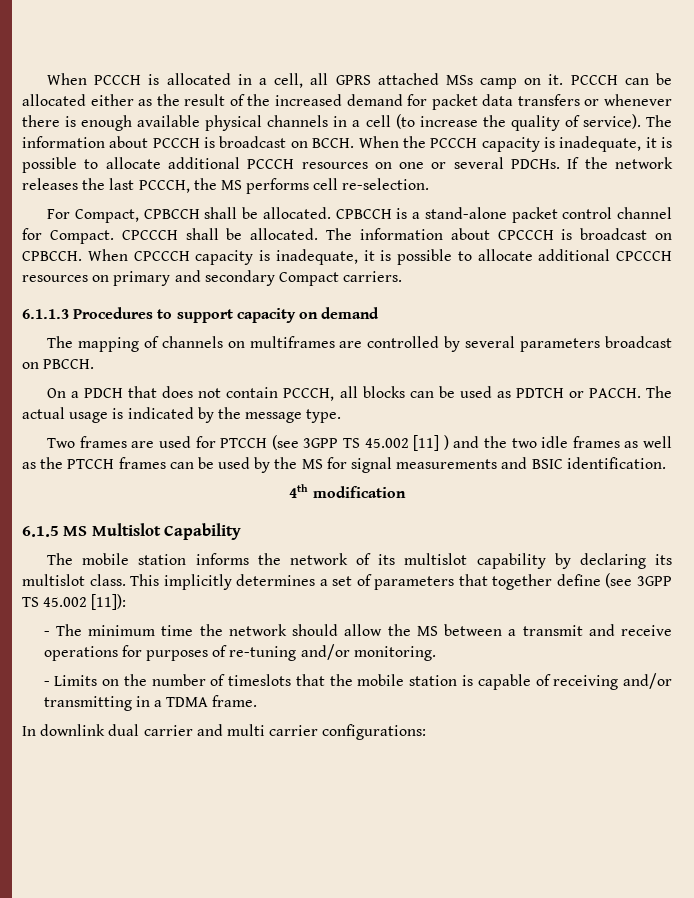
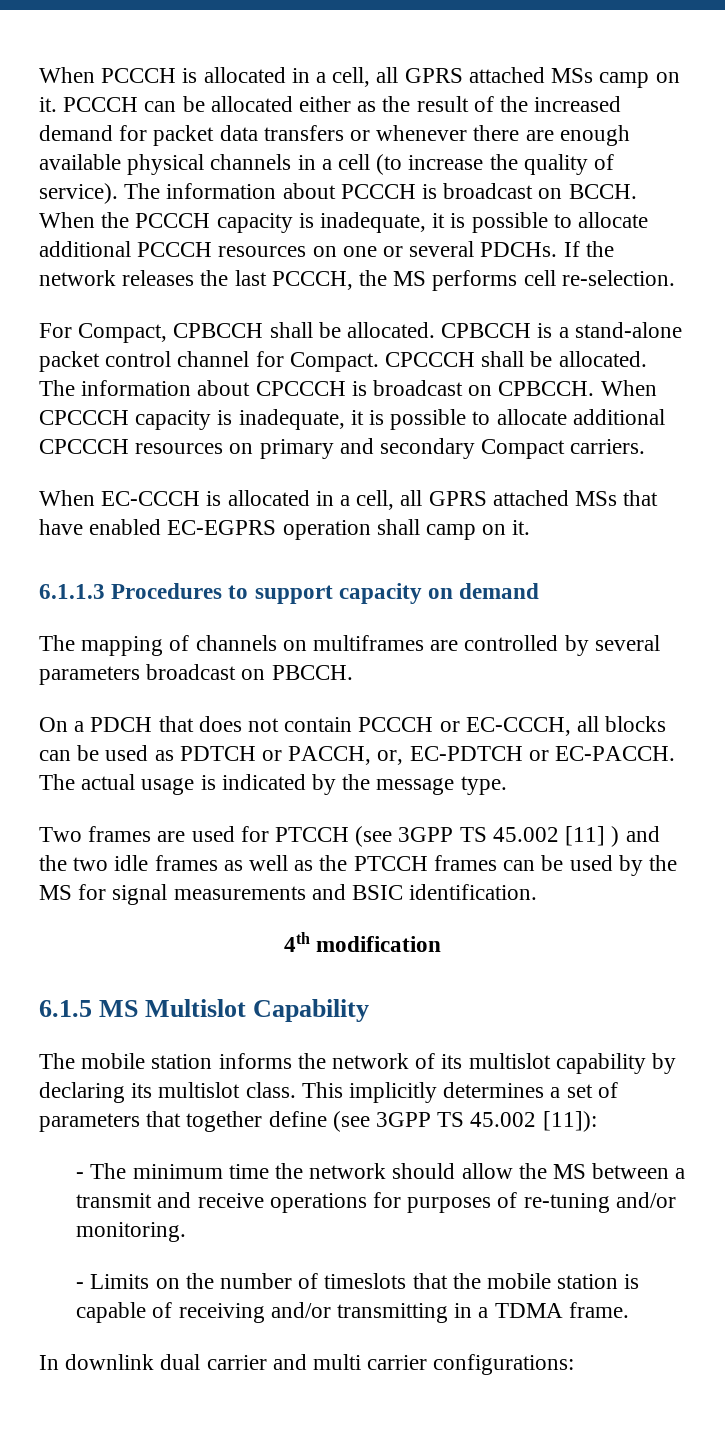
- PCCCH can be allocated either as the result of the increased demand for packet data transfers or whenever there is enough available physical channels in a cell (to increase the quality of service).
+ PCCCH can be allocated either as the result of the increased demand for packet data transfers or whenever there are enough available physical channels in a cell (to increase the quality of service).
+ When EC-CCCH is allocated in a cell, all GPRS attached MSs that have enabled EC-EGPRS operation shall camp on it.
- On a PDCH that does not contain PCCCH, all blocks can be used as PDTCH or PACCH.
+ On a PDCH that does not contain PCCCH or EC-CCCH, all blocks can be used as PDTCH or PACCH, or, EC-PDTCH or EC-PACCH.

